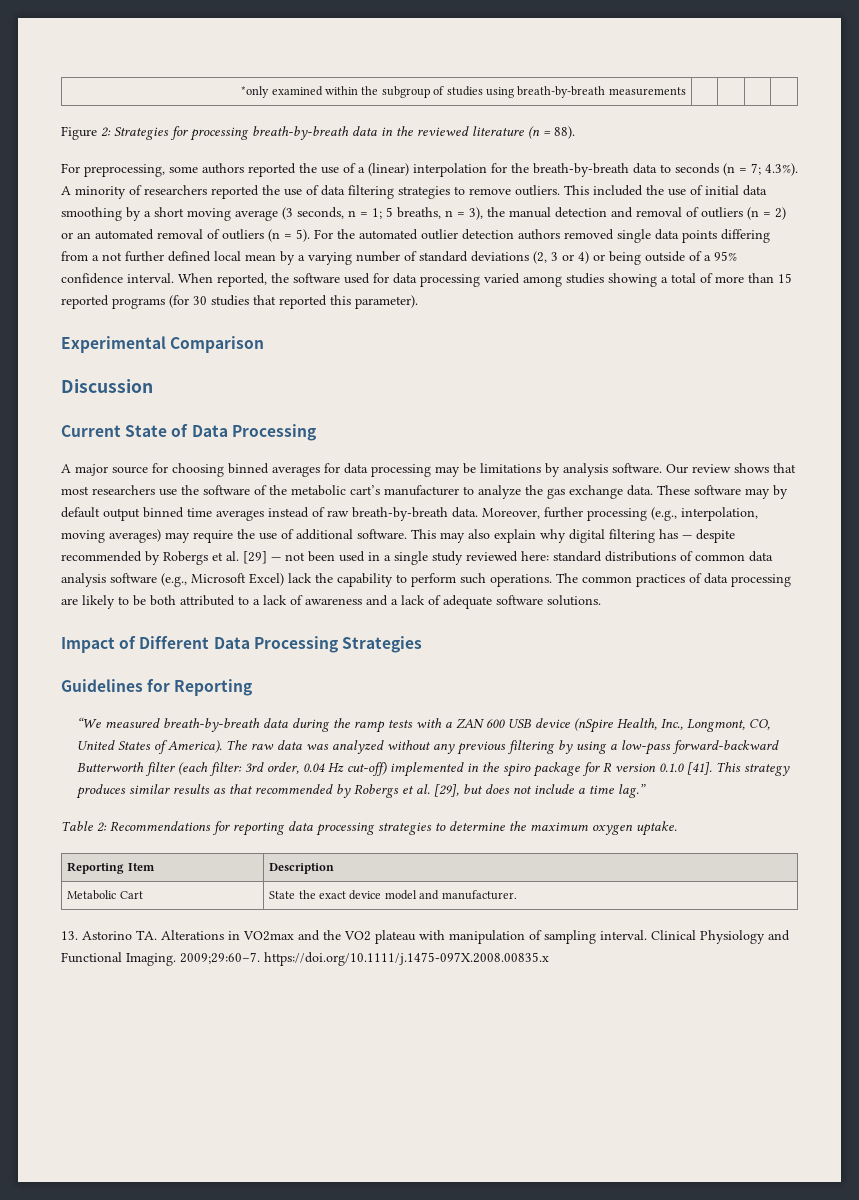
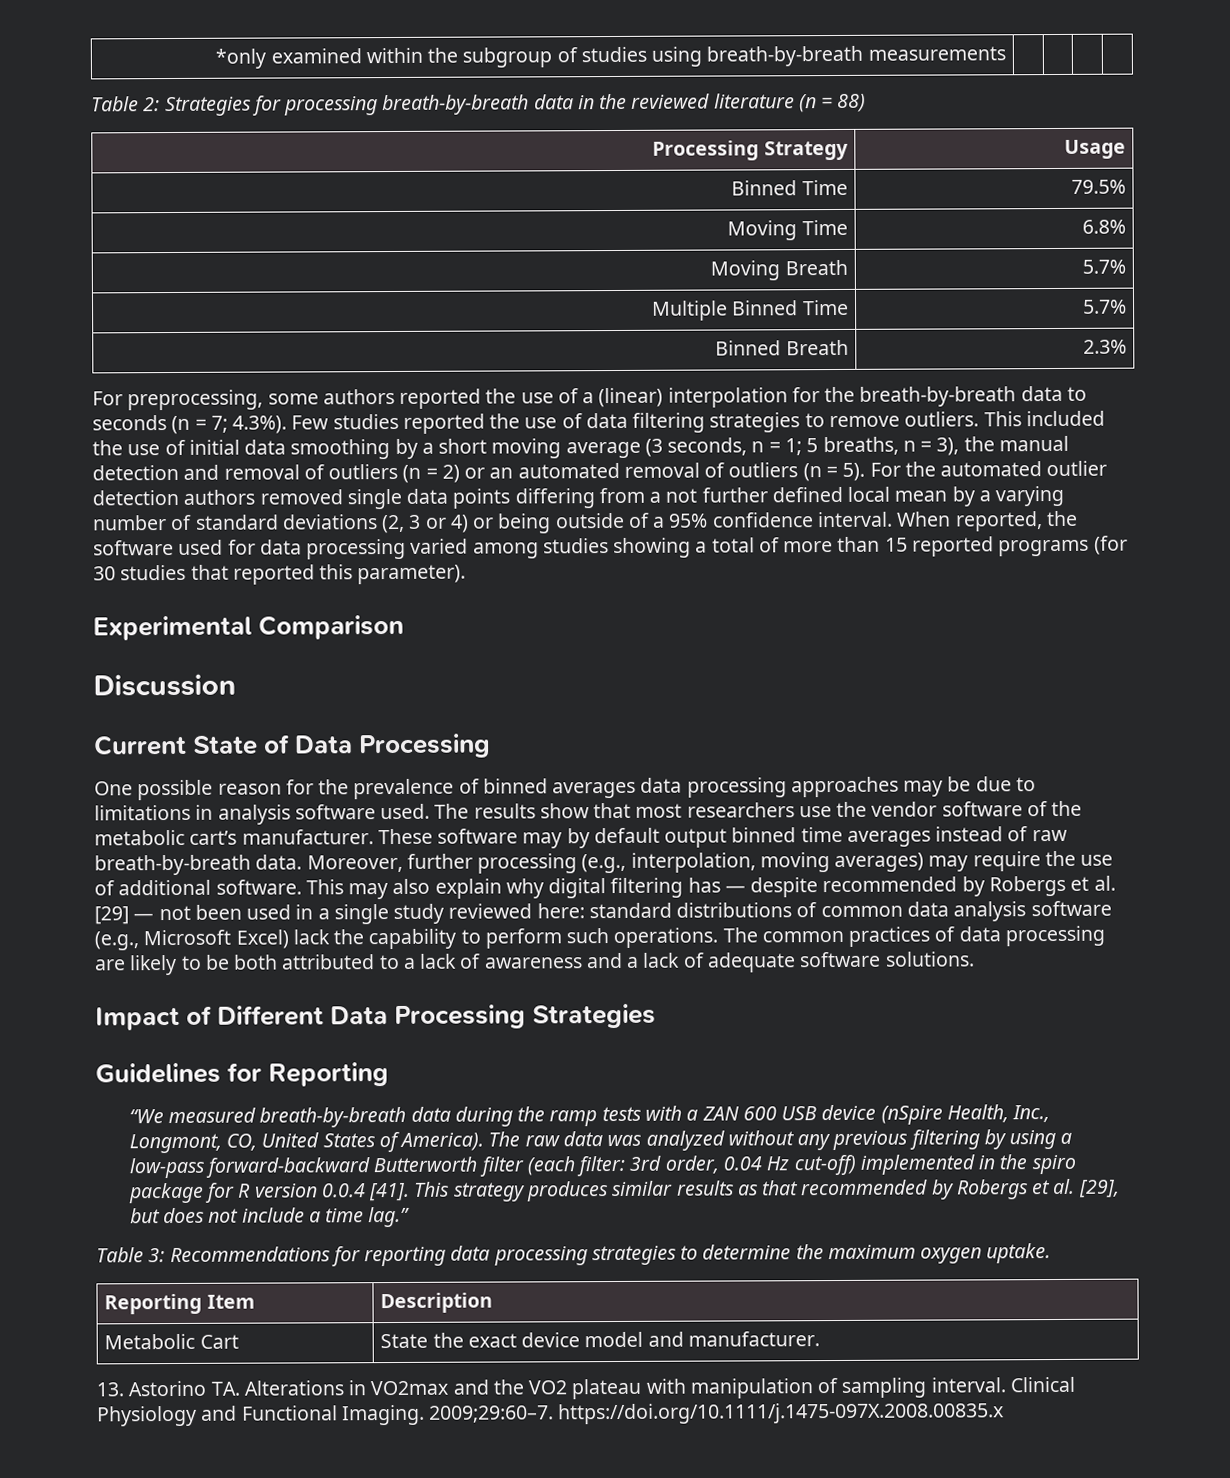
- Figure 2: Strategies for processing breath-by-breath data in the reviewed literature (n = 88).
+ Table 2: Strategies for processing breath-by-breath data in the reviewed literature (n = 88)
+ Processing Strategy | Usage
+ Binned Time | 79.5%
+ Moving Time | 6.8%
+ Moving Breath | 5.7%
+ Multiple Binned Time | 5.7%
+ Binned Breath | 2.3%
- For preprocessing, some authors reported the use of a (linear) interpolation for the breath-by-breath data to seconds (n = 7; 4.3%). A minority of researchers reported the use of data filtering strategies to remove outliers.
+ For preprocessing, some authors reported the use of a (linear) interpolation for the breath-by-breath data to seconds (n = 7; 4.3%). Few studies reported the use of data filtering strategies to remove outliers.
- A major source for choosing binned averages for data processing may be limitations by analysis software. Our review shows that most researchers use the software of the metabolic cart’s manufacturer to analyze the gas exchange data.
+ One possible reason for the prevalence of binned averages data processing approaches may be due to limitations in analysis software used. The results show that most researchers use the vendor software of the metabolic cart’s manufacturer.
- The raw data was analyzed without any previous filtering by using a low-pass forward-backward Butterworth filter (each filter: 3rd order, 0.04 Hz cut-off) implemented in the spiro package for R version 0.1.0 [41].
+ The raw data was analyzed without any previous filtering by using a low-pass forward-backward Butterworth filter (each filter: 3rd order, 0.04 Hz cut-off) implemented in the spiro package for R version 0.0.4 [41].
- Table 2: Recommendations for reporting data processing strategies to determine the maximum oxygen uptake.
+ Table 3: Recommendations for reporting data processing strategies to determine the maximum oxygen uptake.

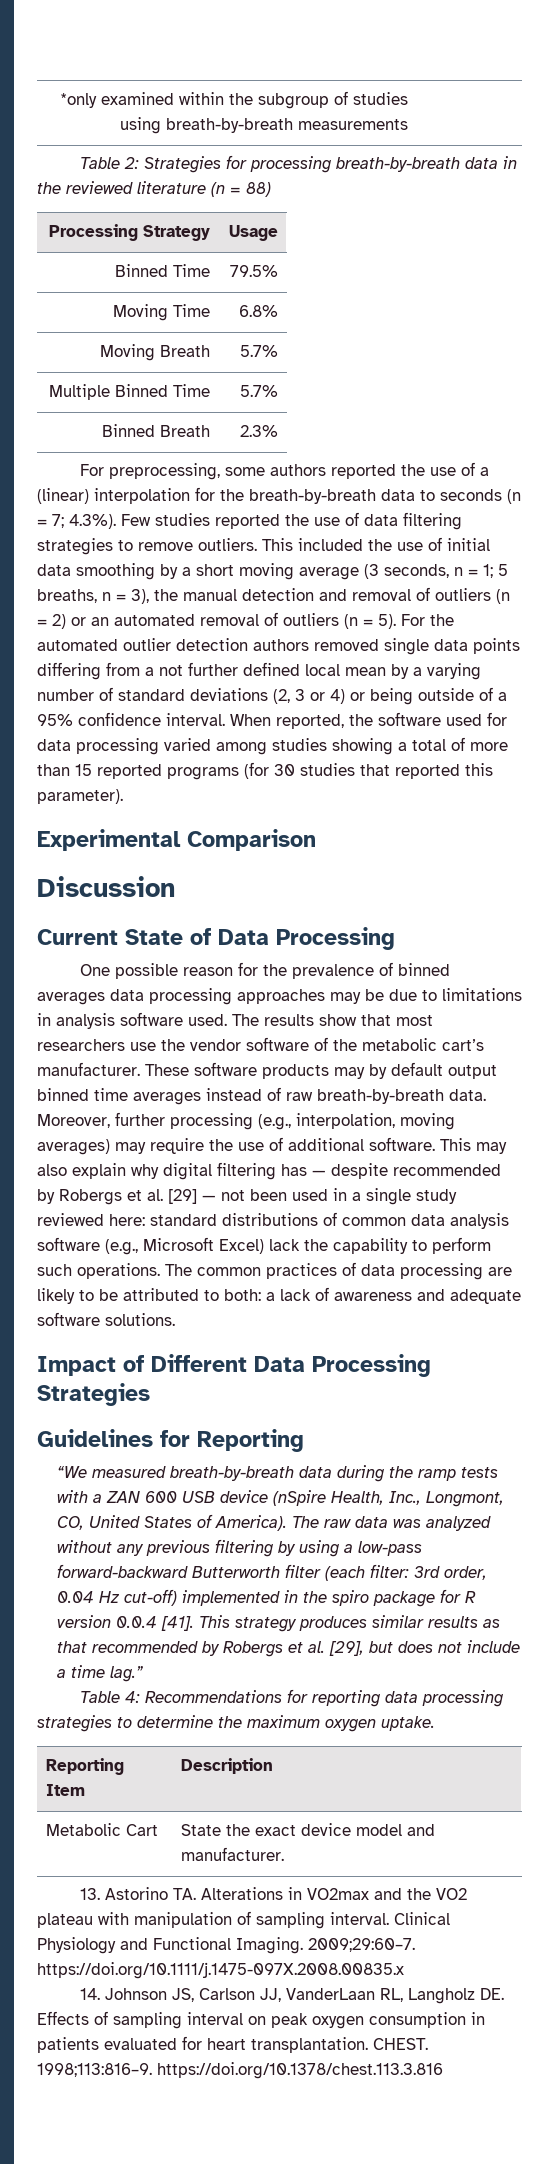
- These software may by default output binned time averages instead of raw breath-by-breath data.
+ These software products may by default output binned time averages instead of raw breath-by-breath data.
- The common practices of data processing are likely to be both attributed to a lack of awareness and a lack of adequate software solutions.
+ The common practices of data processing are likely to be attributed to both: a lack of awareness and adequate software solutions.
- Table 3: Recommendations for reporting data processing strategies to determine the maximum oxygen uptake.
+ Table 4: Recommendations for reporting data processing strategies to determine the maximum oxygen uptake.
+ 14. Johnson JS, Carlson JJ, VanderLaan RL, Langholz DE. Effects of sampling interval on peak oxygen consumption in patients evaluated for heart transplantation. CHEST. 1998;113:816–9. https://doi.org/10.1378/chest.113.3.816

